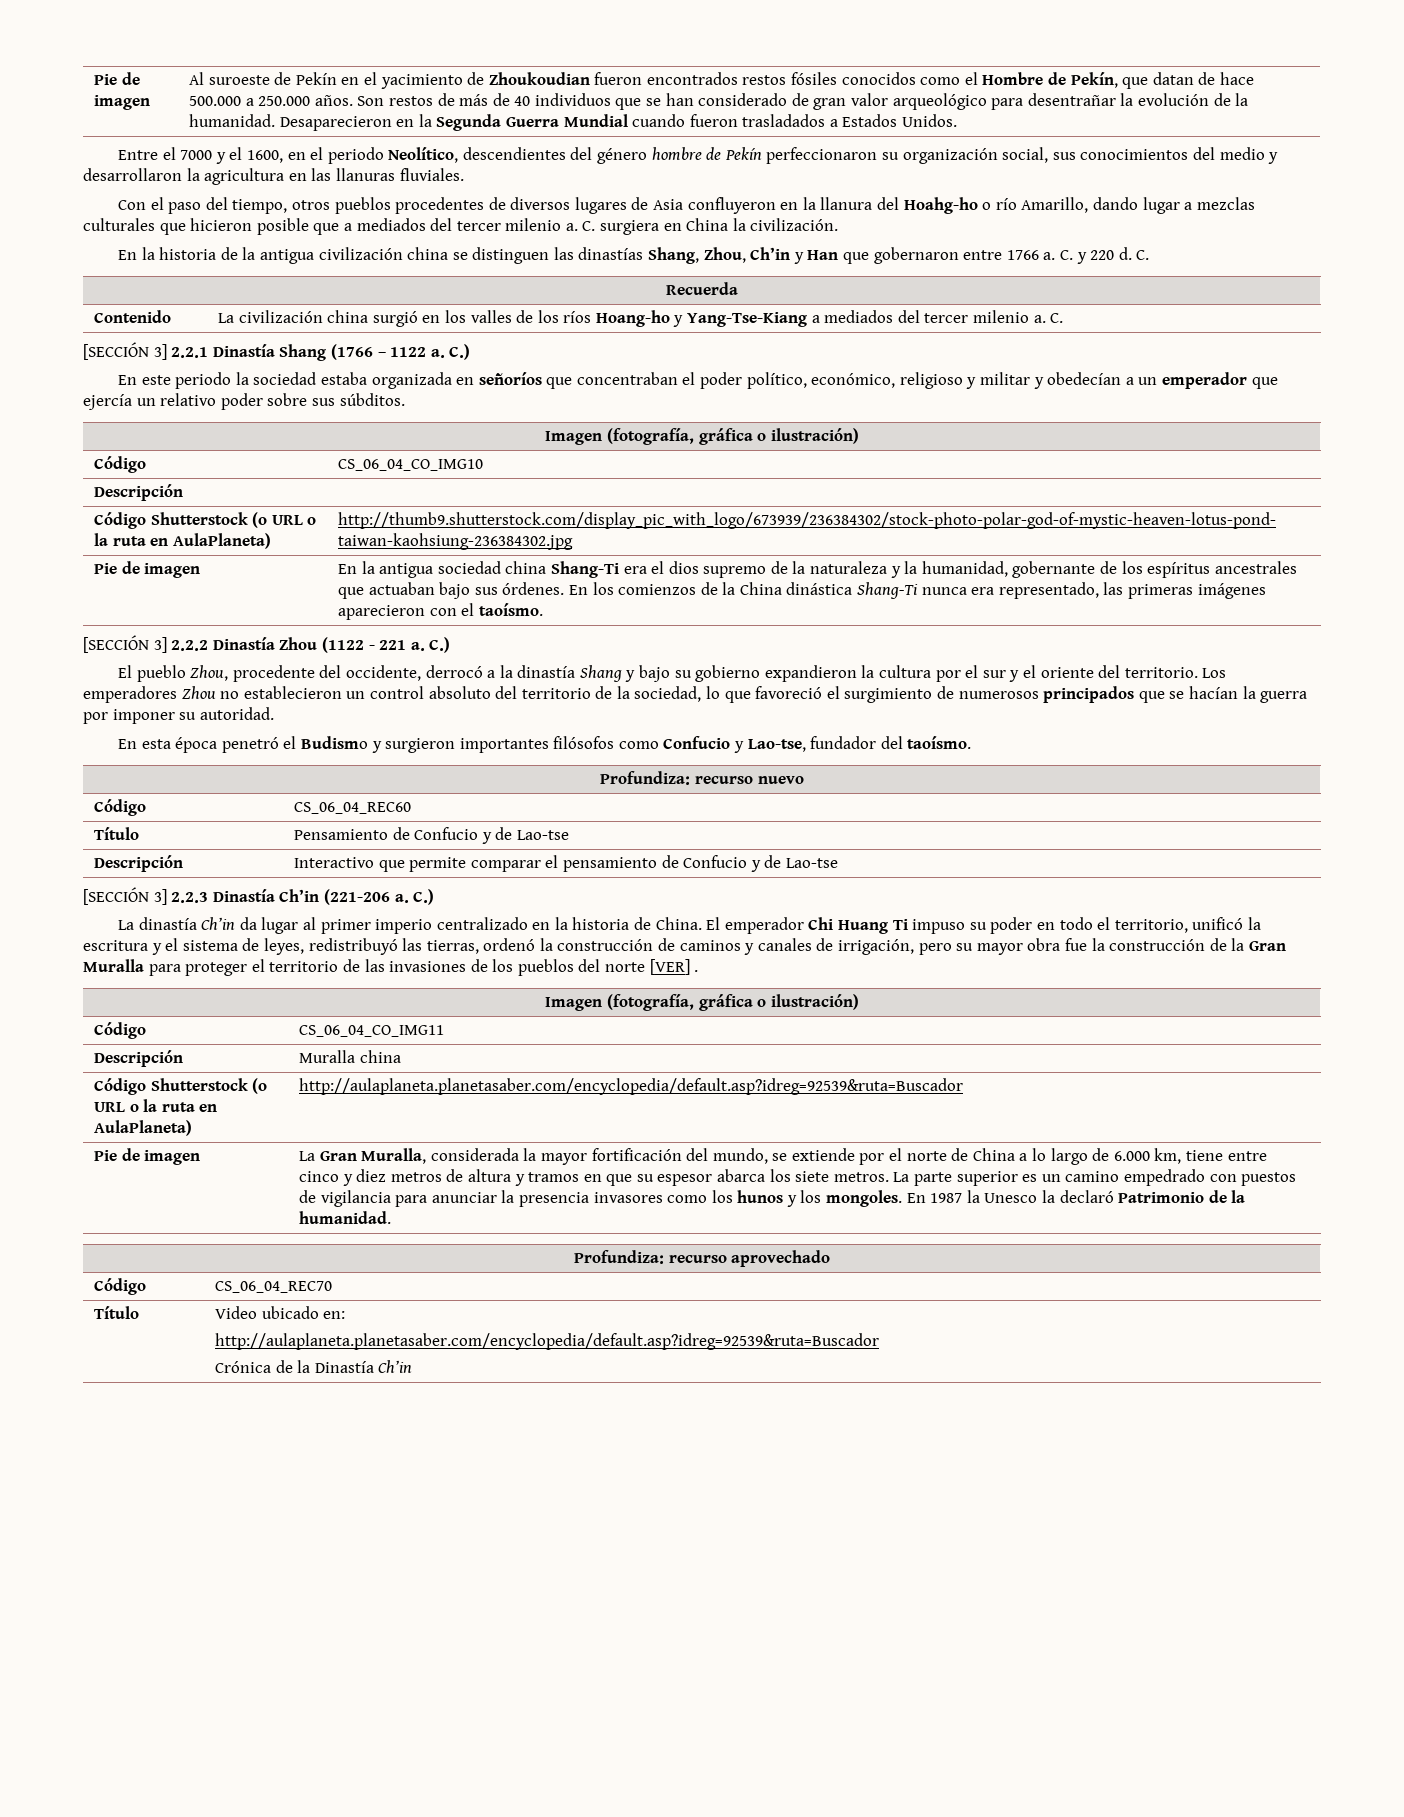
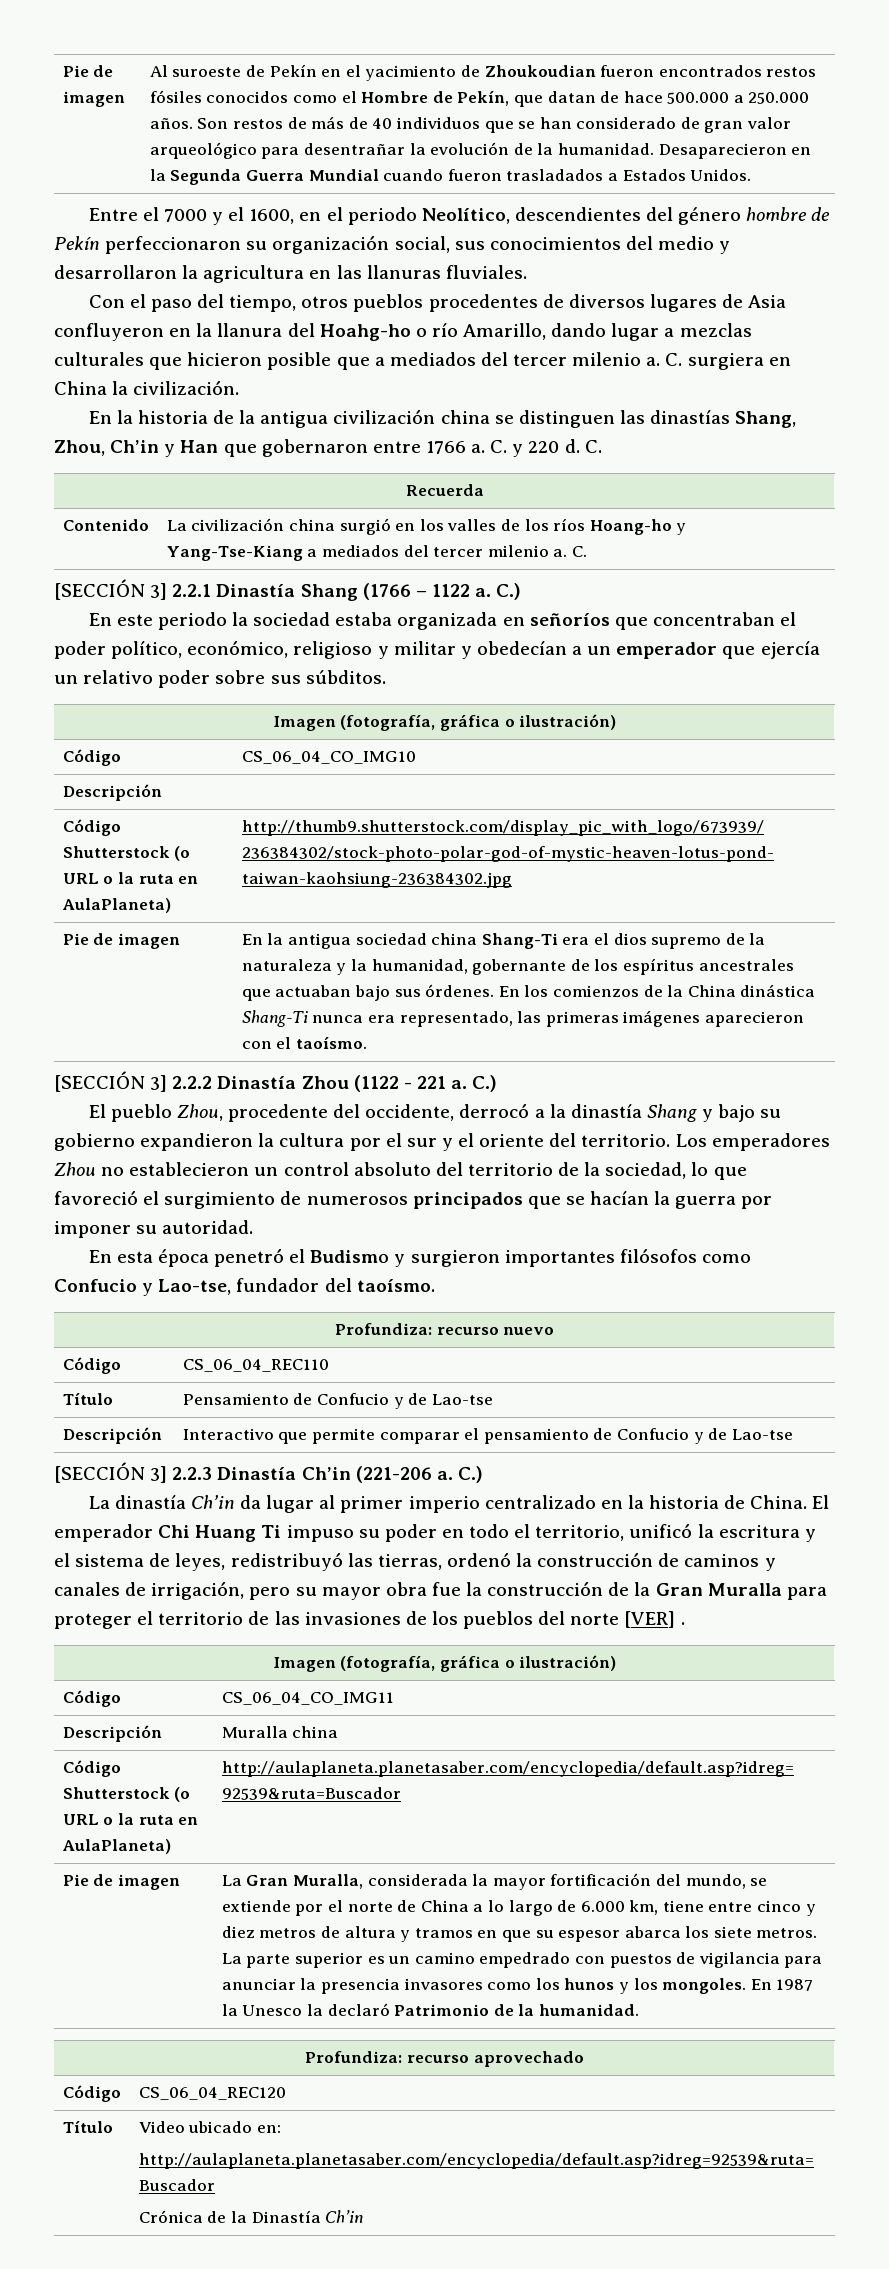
- Código | CS_06_04_REC60
+ Código | CS_06_04_REC110
- Código | CS_06_04_REC70
+ Código | CS_06_04_REC120

